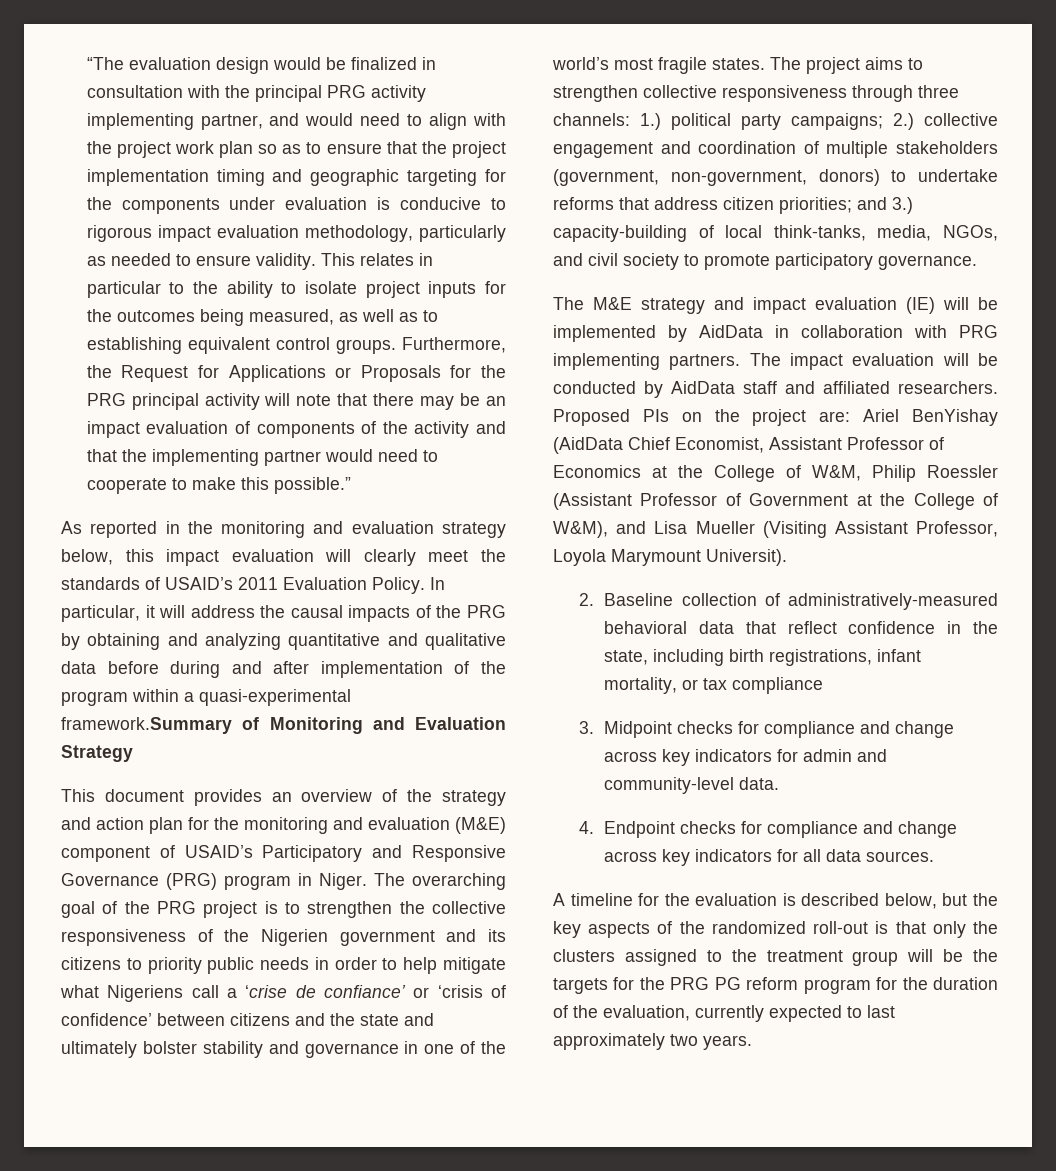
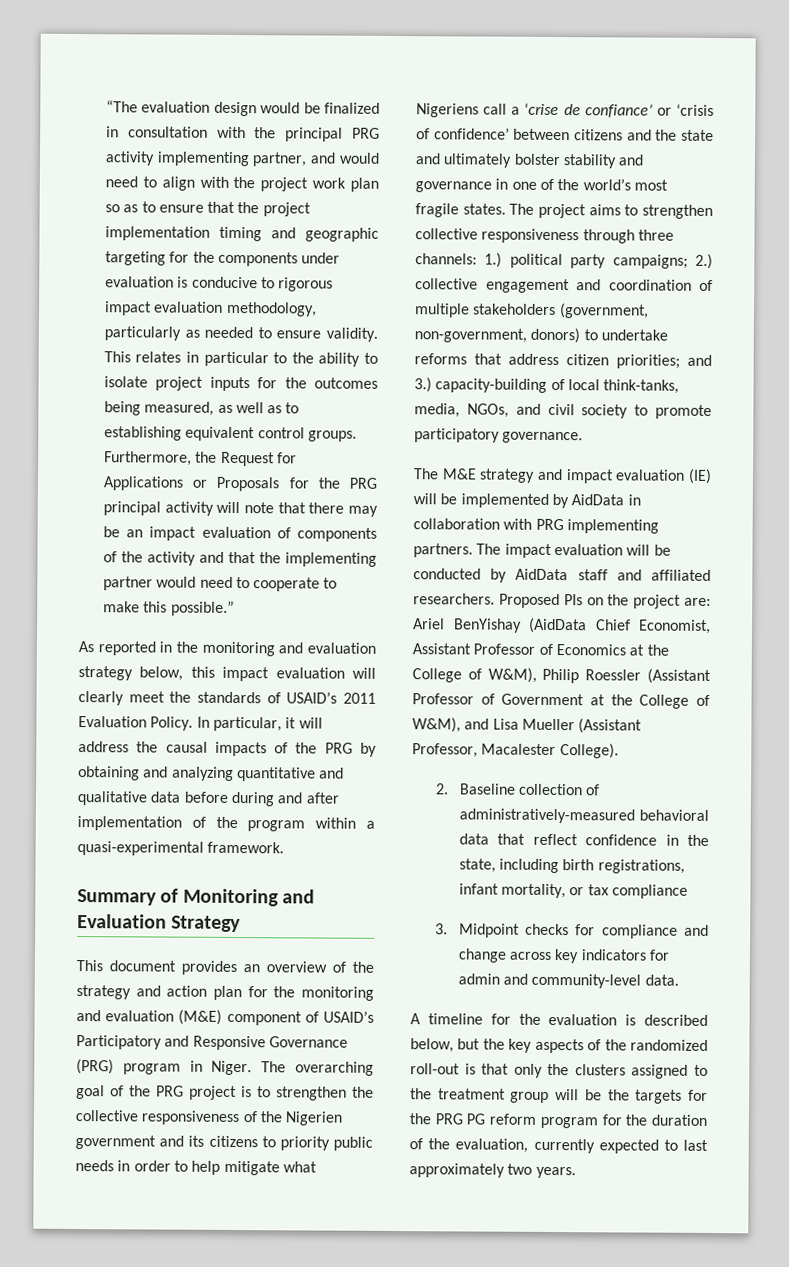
- In particular, it will address the causal impacts of the PRG by obtaining and analyzing quantitative and qualitative data before during and after implementation of the program within a quasi-experimental framework.Summary of Monitoring and Evaluation Strategy
+ In particular, it will address the causal impacts of the PRG by obtaining and analyzing quantitative and qualitative data before during and after implementation of the program within a quasi-experimental framework.
+ Summary of Monitoring and Evaluation Strategy
- Proposed PIs on the project are: Ariel BenYishay (AidData Chief Economist, Assistant Professor of Economics at the College of W&M, Philip Roessler (Assistant Professor of Government at the College of W&M), and Lisa Mueller (Visiting Assistant Professor, Loyola Marymount Universit).
+ Proposed PIs on the project are: Ariel BenYishay (AidData Chief Economist, Assistant Professor of Economics at the College of W&M), Philip Roessler (Assistant Professor of Government at the College of W&M), and Lisa Mueller (Assistant Professor, Macalester College).
- 4. Endpoint checks for compliance and change across key indicators for all data sources.

